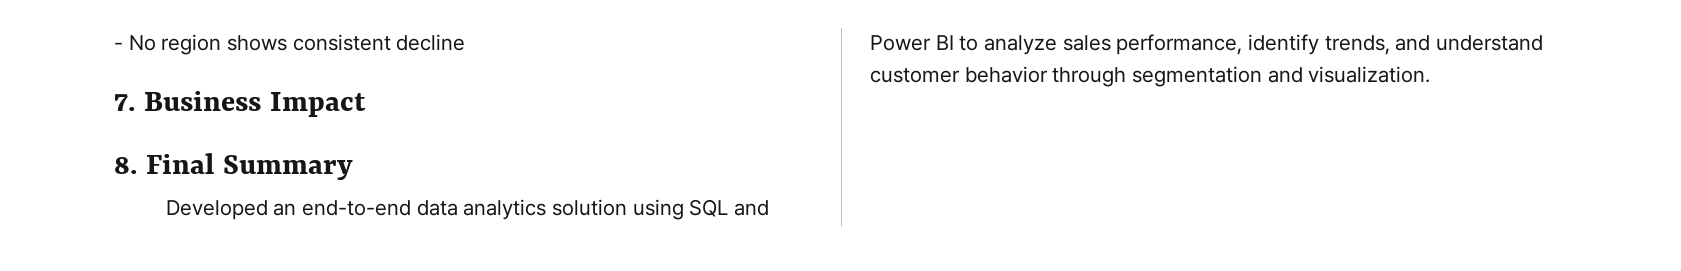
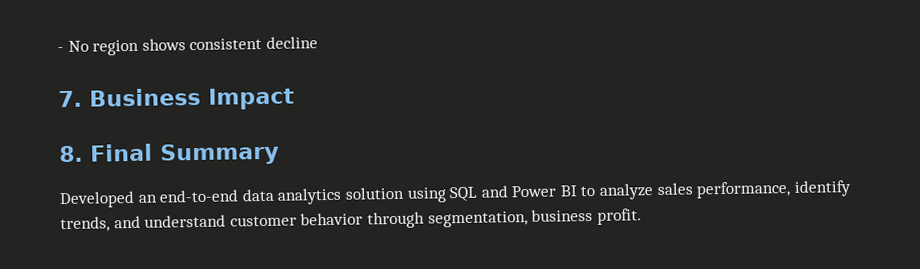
- Developed an end-to-end data analytics solution using SQL and Power BI to analyze sales performance, identify trends, and understand customer behavior through segmentation and visualization.
+ Developed an end-to-end data analytics solution using SQL and Power BI to analyze sales performance, identify trends, and understand customer behavior through segmentation, business profit.

